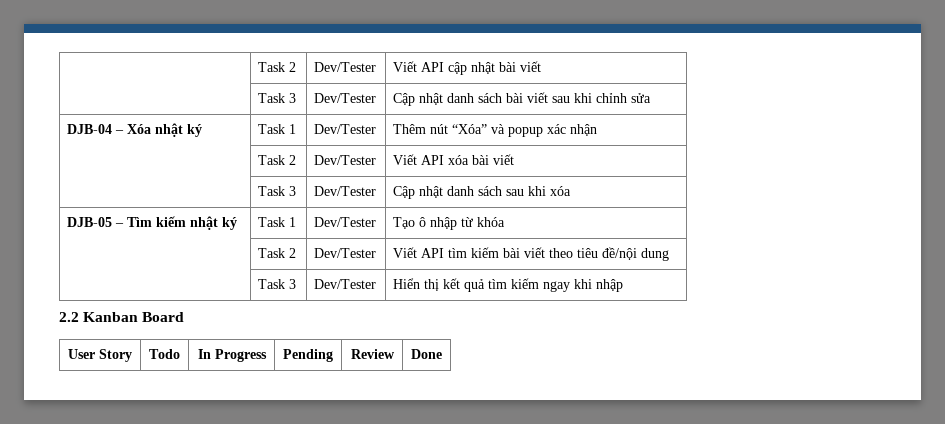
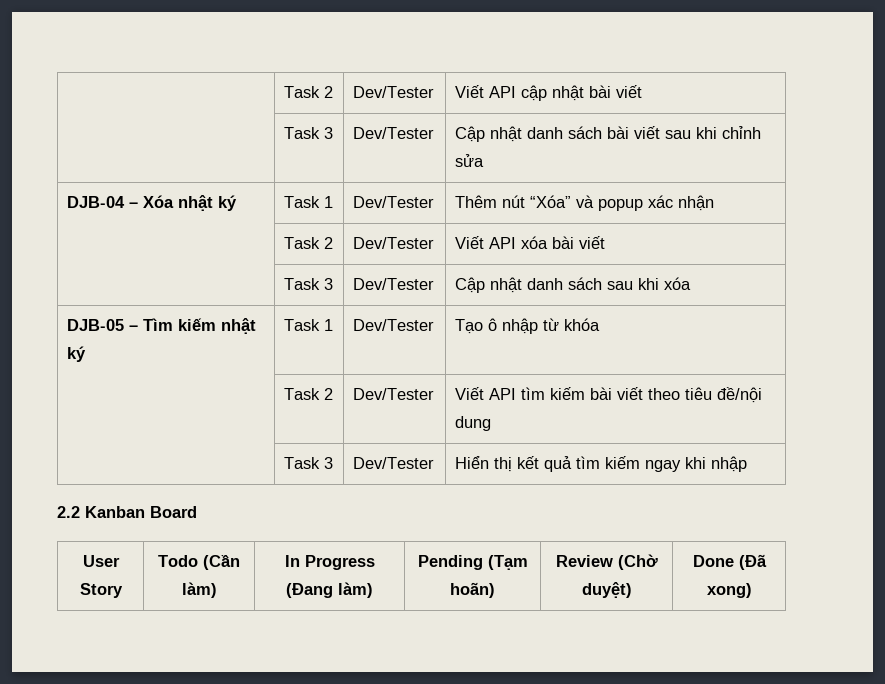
- User Story | Todo | In Progress | Pending | Review | Done
+ User Story | Todo (Cần làm) | In Progress (Đang làm) | Pending (Tạm hoãn) | Review (Chờ duyệt) | Done (Đã xong)

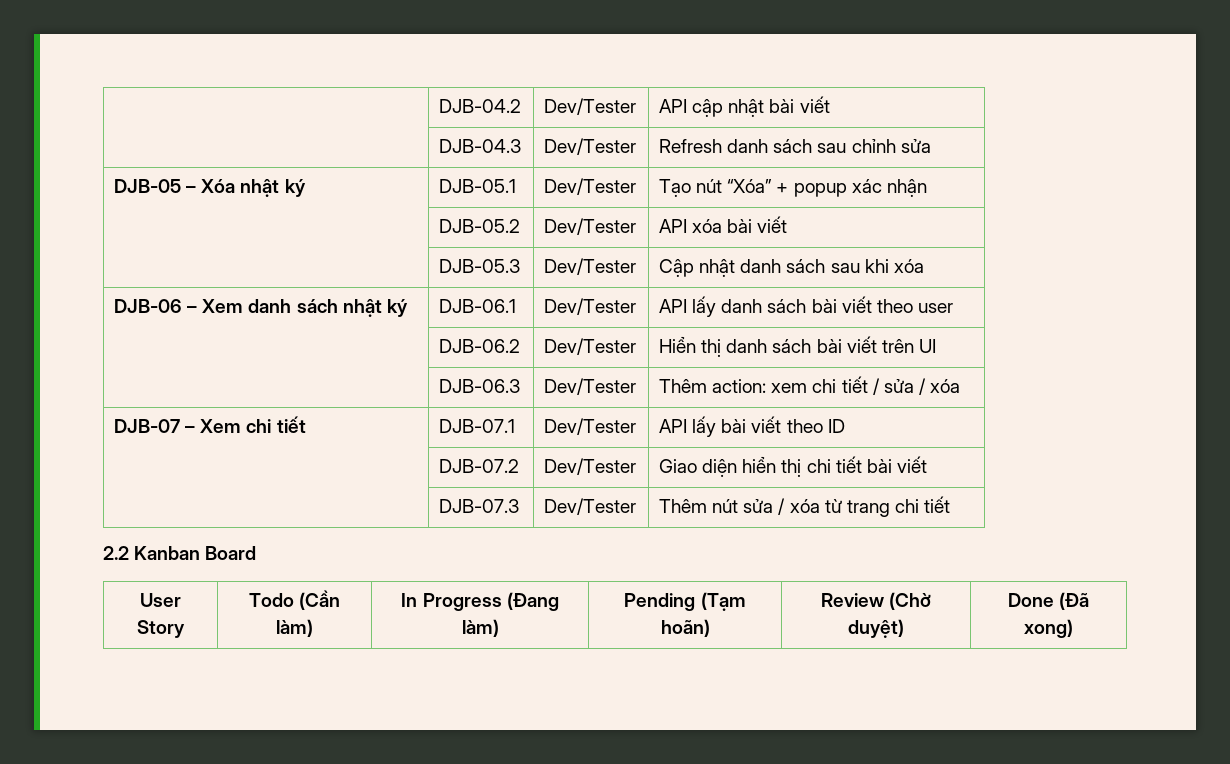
- | Task 2 | Dev/Tester | Viết API cập nhật bài viết
+ | DJB-04.2 | Dev/Tester | API cập nhật bài viết
- | Task 3 | Dev/Tester | Cập nhật danh sách bài viết sau khi chỉnh sửa
+ | DJB-04.3 | Dev/Tester | Refresh danh sách sau chỉnh sửa
- DJB-04 – Xóa nhật ký | Task 1 | Dev/Tester | Thêm nút “Xóa” và popup xác nhận
+ DJB-05 – Xóa nhật ký | DJB-05.1 | Dev/Tester | Tạo nút “Xóa” + popup xác nhận
- | Task 2 | Dev/Tester | Viết API xóa bài viết
+ | DJB-05.2 | Dev/Tester | API xóa bài viết
- | Task 3 | Dev/Tester | Cập nhật danh sách sau khi xóa
+ | DJB-05.3 | Dev/Tester | Cập nhật danh sách sau khi xóa
- DJB-05 – Tìm kiếm nhật ký | Task 1 | Dev/Tester | Tạo ô nhập từ khóa
- | Task 2 | Dev/Tester | Viết API tìm kiếm bài viết theo tiêu đề/nội dung
- | Task 3 | Dev/Tester | Hiển thị kết quả tìm kiếm ngay khi nhập
+ DJB-06 – Xem danh sách nhật ký | DJB-06.1 | Dev/Tester | API lấy danh sách bài viết theo user
+ | DJB-06.2 | Dev/Tester | Hiển thị danh sách bài viết trên UI
+ | DJB-06.3 | Dev/Tester | Thêm action: xem chi tiết / sửa / xóa
+ DJB-07 – Xem chi tiết | DJB-07.1 | Dev/Tester | API lấy bài viết theo ID
+ | DJB-07.2 | Dev/Tester | Giao diện hiển thị chi tiết bài viết
+ | DJB-07.3 | Dev/Tester | Thêm nút sửa / xóa từ trang chi tiết

